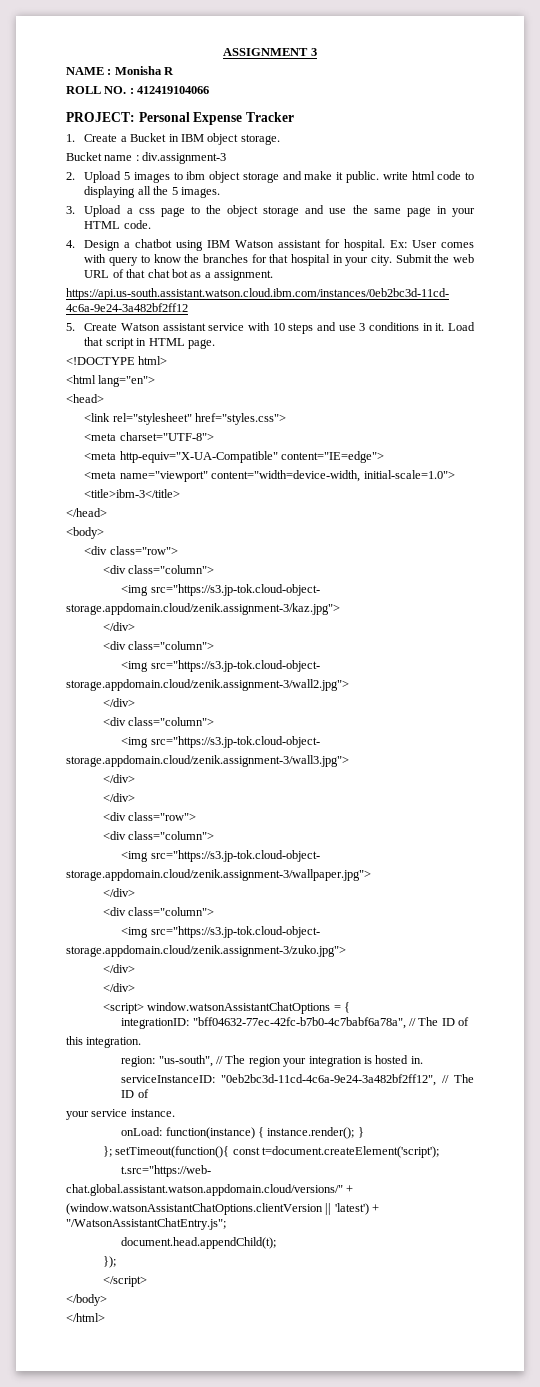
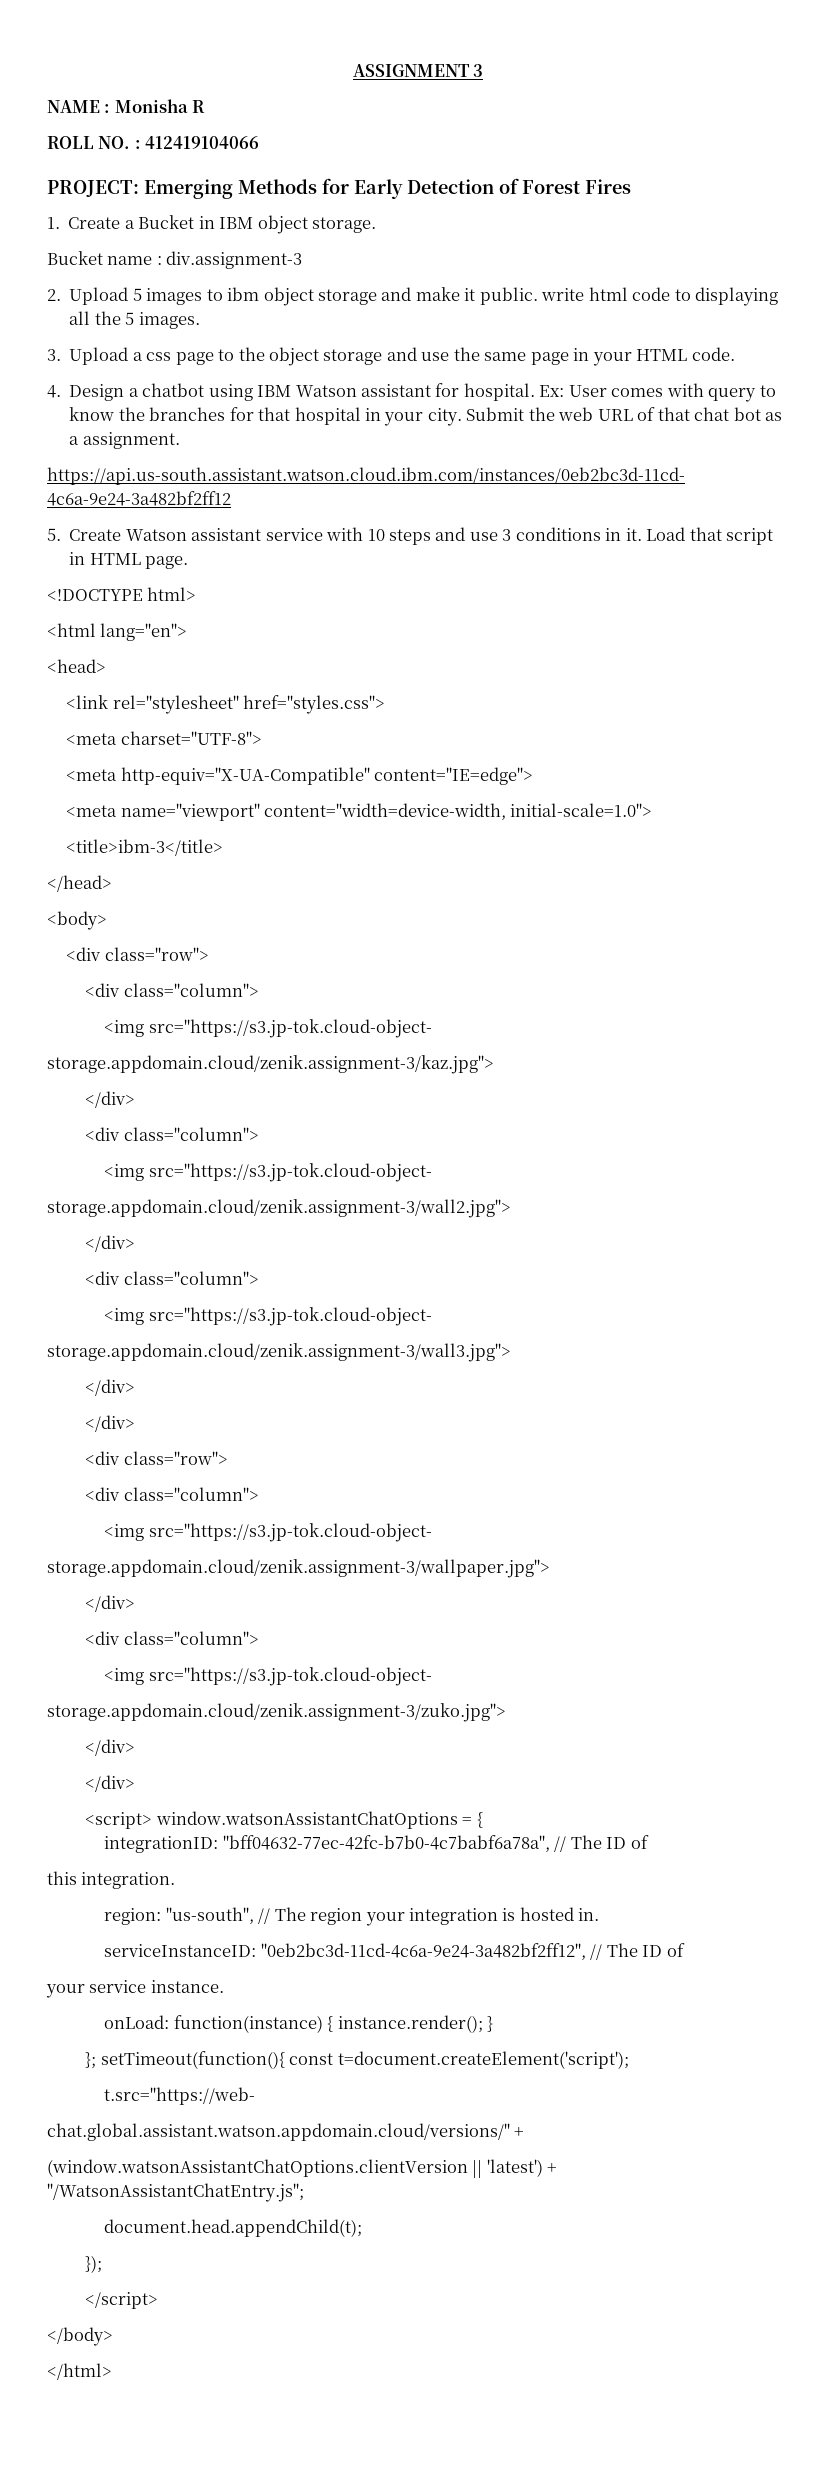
- PROJECT: Personal Expense Tracker
+ PROJECT: Emerging Methods for Early Detection of Forest Fires

